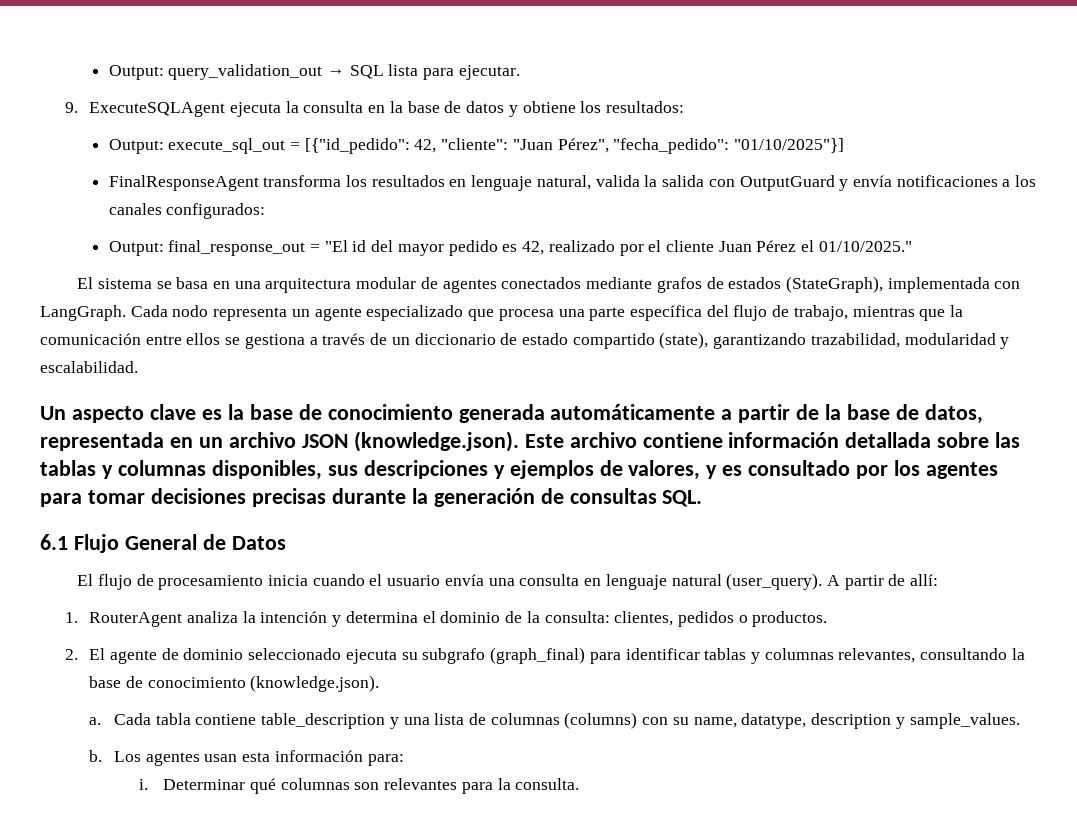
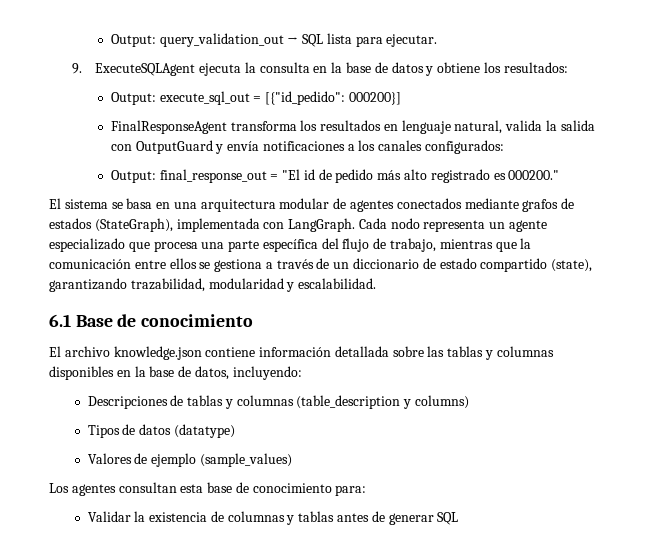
- Output: execute_sql_out = [{"id_pedido": 42, "cliente": "Juan Pérez", "fecha_pedido": "01/10/2025"}]
+ Output: execute_sql_out = [{"id_pedido": 000200}]
- Output: final_response_out = "El id del mayor pedido es 42, realizado por el cliente Juan Pérez el 01/10/2025."
+ Output: final_response_out = "El id de pedido más alto registrado es 000200."
- Un aspecto clave es la base de conocimiento generada automáticamente a partir de la base de datos, representada en un archivo JSON (knowledge.json). Este archivo contiene información detallada sobre las tablas y columnas disponibles, sus descripciones y ejemplos de valores, y es consultado por los agentes para tomar decisiones precisas durante la generación de consultas SQL.
- 6.1 Flujo General de Datos
- El flujo de procesamiento inicia cuando el usuario envía una consulta en lenguaje natural (user_query). A partir de allí:
- 1. RouterAgent analiza la intención y determina el dominio de la consulta: clientes, pedidos o productos.
- 2. El agente de dominio seleccionado ejecuta su subgrafo (graph_final) para identificar tablas y columnas relevantes, consultando la base de conocimiento (knowledge.json).
- a. Cada tabla contiene table_description y una lista de columnas (columns) con su name, datatype, description y sample_values.
- b. Los agentes usan esta información para:
- i. Determinar qué columnas son relevantes para la consulta.
+ 6.1 Base de conocimiento
+ El archivo knowledge.json contiene información detallada sobre las tablas y columnas disponibles en la base de datos, incluyendo:
+ Descripciones de tablas y columnas (table_description y columns)
+ Tipos de datos (datatype)
+ Valores de ejemplo (sample_values)
+ Los agentes consultan esta base de conocimiento para:
+ Validar la existencia de columnas y tablas antes de generar SQL

